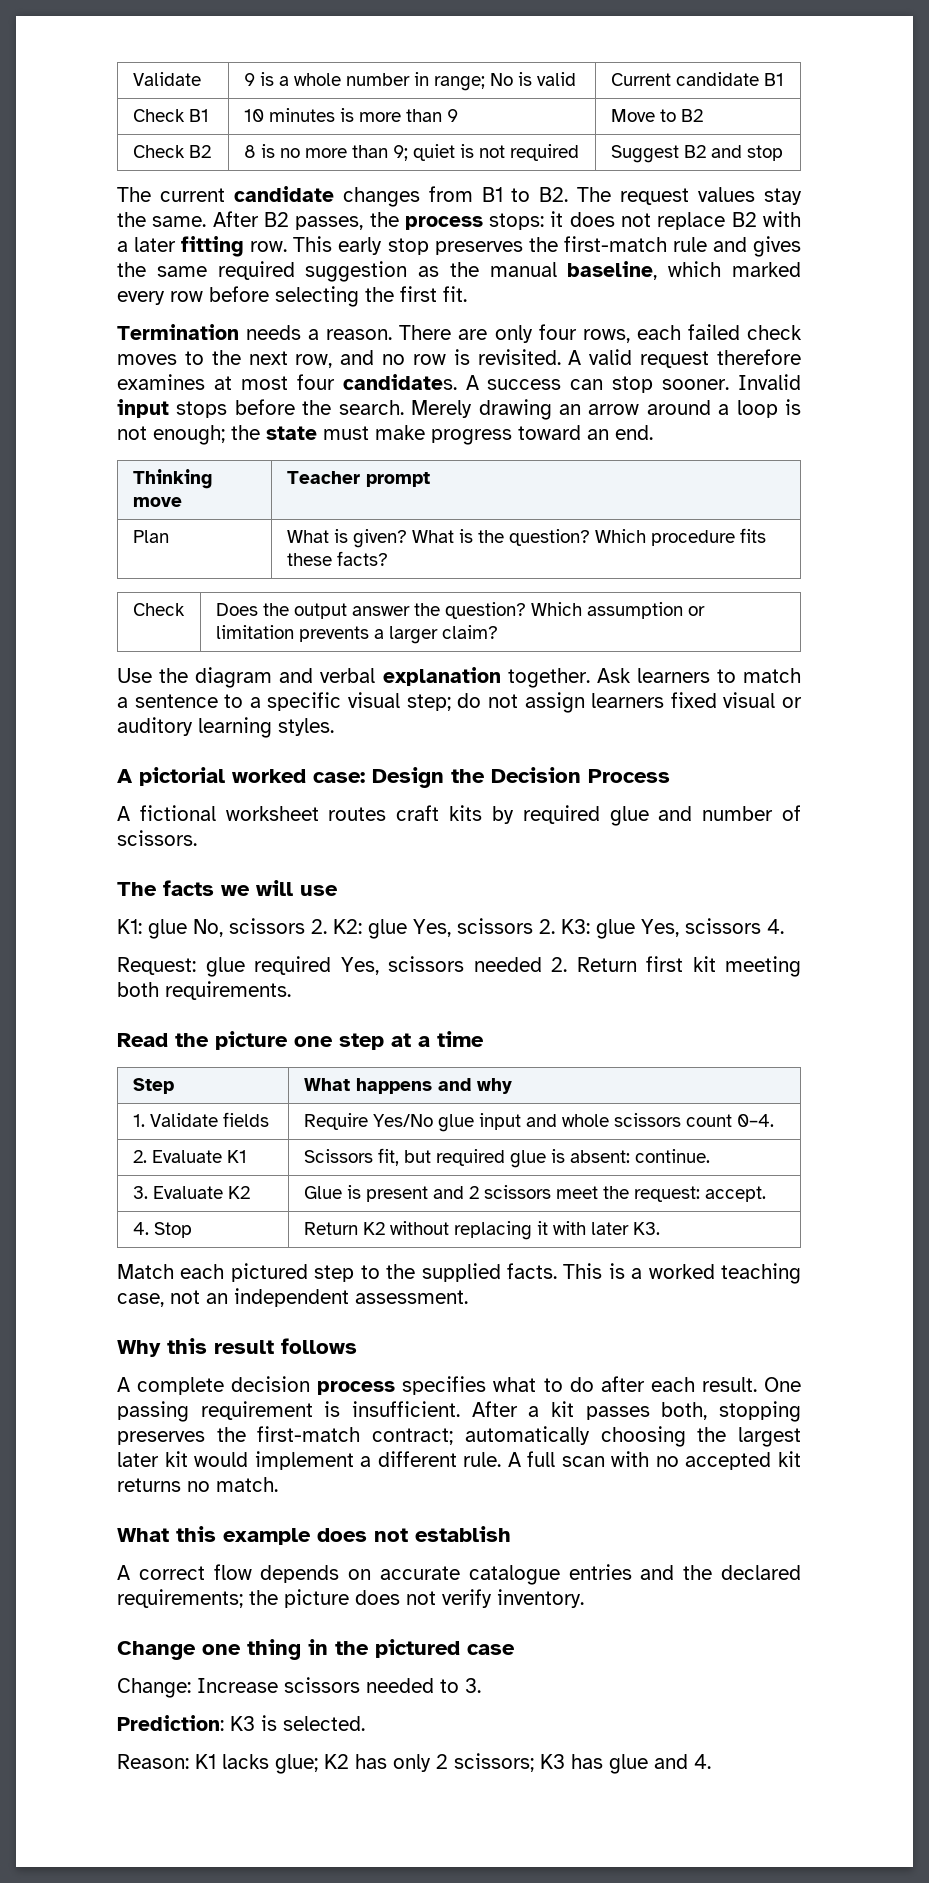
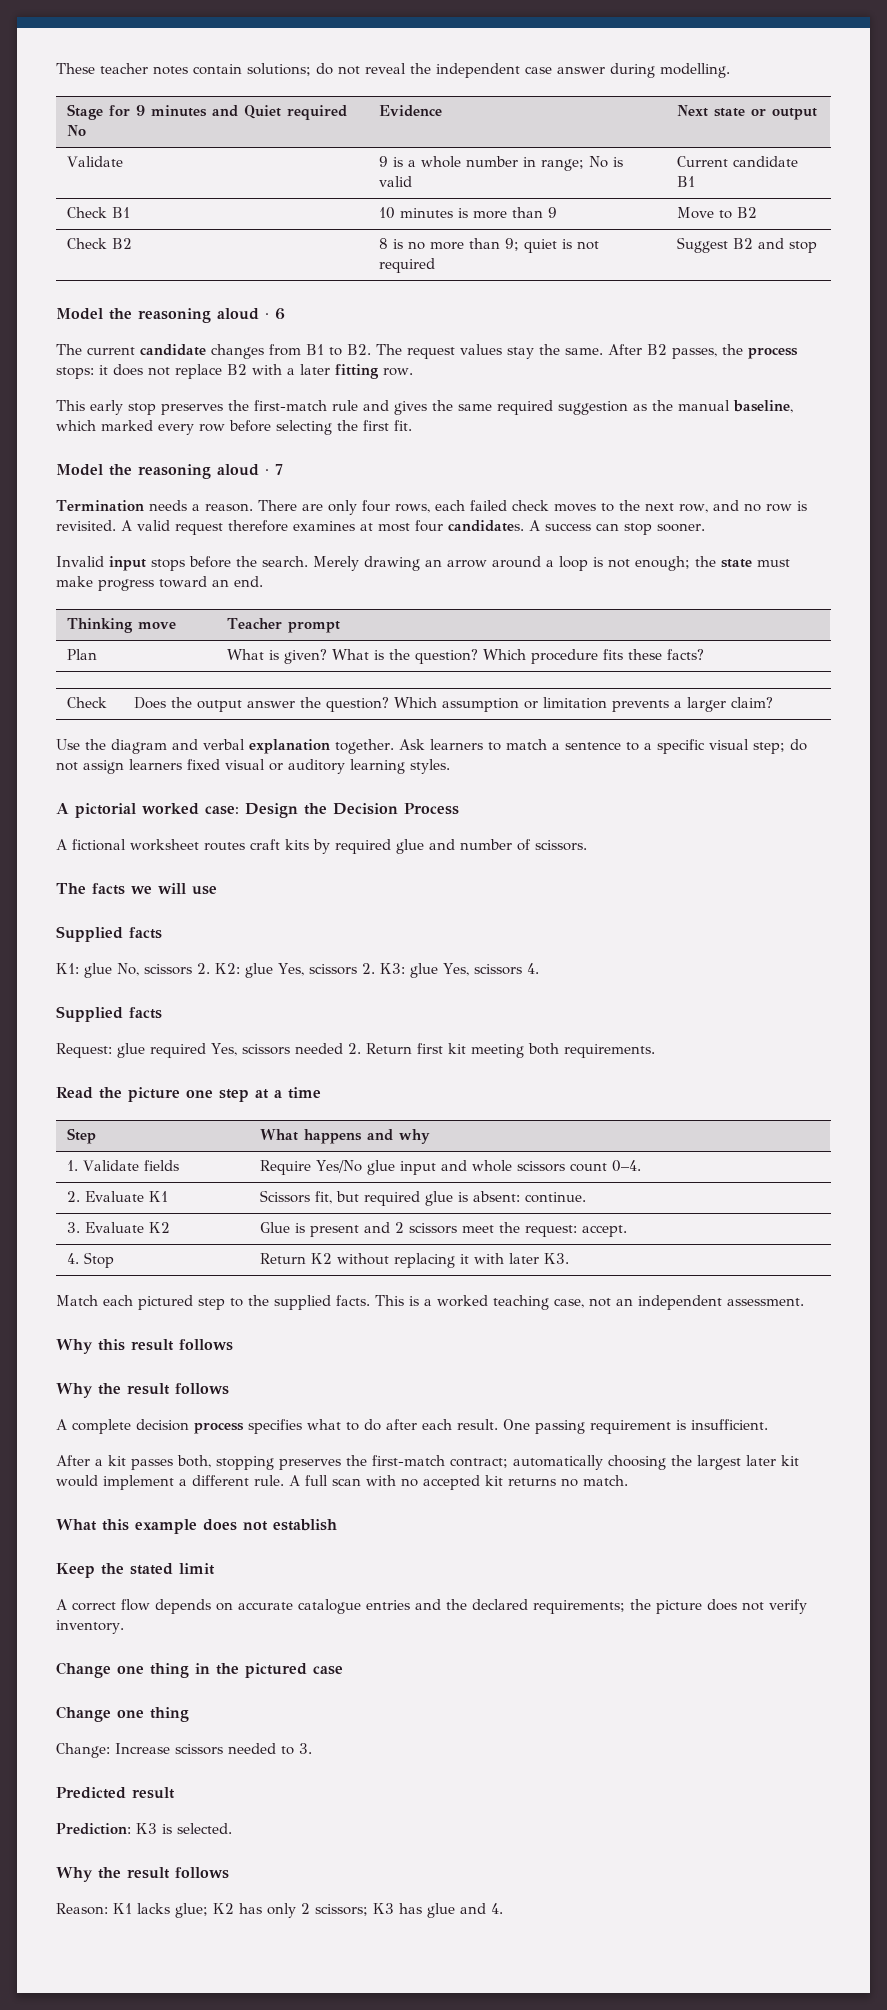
+ These teacher notes contain solutions; do not reveal the independent case answer during modelling.
+ Stage for 9 minutes and Quiet required No | Evidence | Next state or output
+ Model the reasoning aloud · 6
- After B2 passes, the process stops: it does not replace B2 with a later fitting row. This early stop preserves the first-match rule and gives the same required suggestion as the manual baseline, which marked every row before selecting the first fit.
+ After B2 passes, the process stops: it does not replace B2 with a later fitting row.
+ This early stop preserves the first-match rule and gives the same required suggestion as the manual baseline, which marked every row before selecting the first fit.
+ Model the reasoning aloud · 7
- A success can stop sooner. Invalid input stops before the search.
+ A success can stop sooner.
+ Invalid input stops before the search.
  The facts we will use
+ Supplied facts
  K1: glue No, scissors 2. K2: glue Yes, scissors 2. K3: glue Yes, scissors 4.
+ Supplied facts
  Why this result follows
+ Why the result follows
- One passing requirement is insufficient. After a kit passes both, stopping preserves the first-match contract; automatically choosing the largest later kit would implement a different rule.
+ One passing requirement is insufficient.
+ After a kit passes both, stopping preserves the first-match contract; automatically choosing the largest later kit would implement a different rule.
+ Keep the stated limit
  Change one thing in the pictured case
+ Change one thing
+ Predicted result
  Prediction: K3 is selected.
+ Why the result follows

